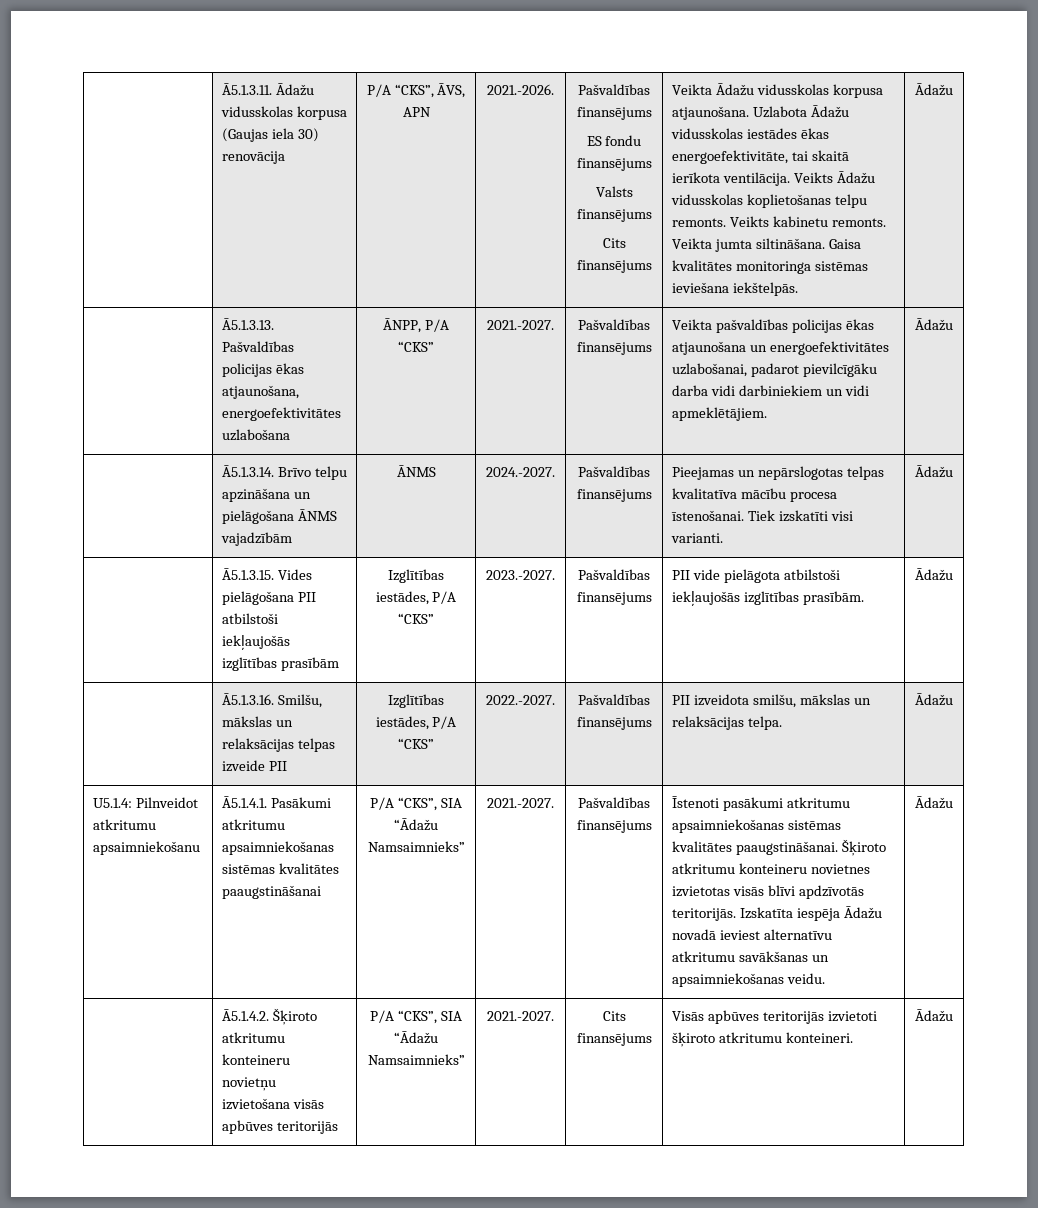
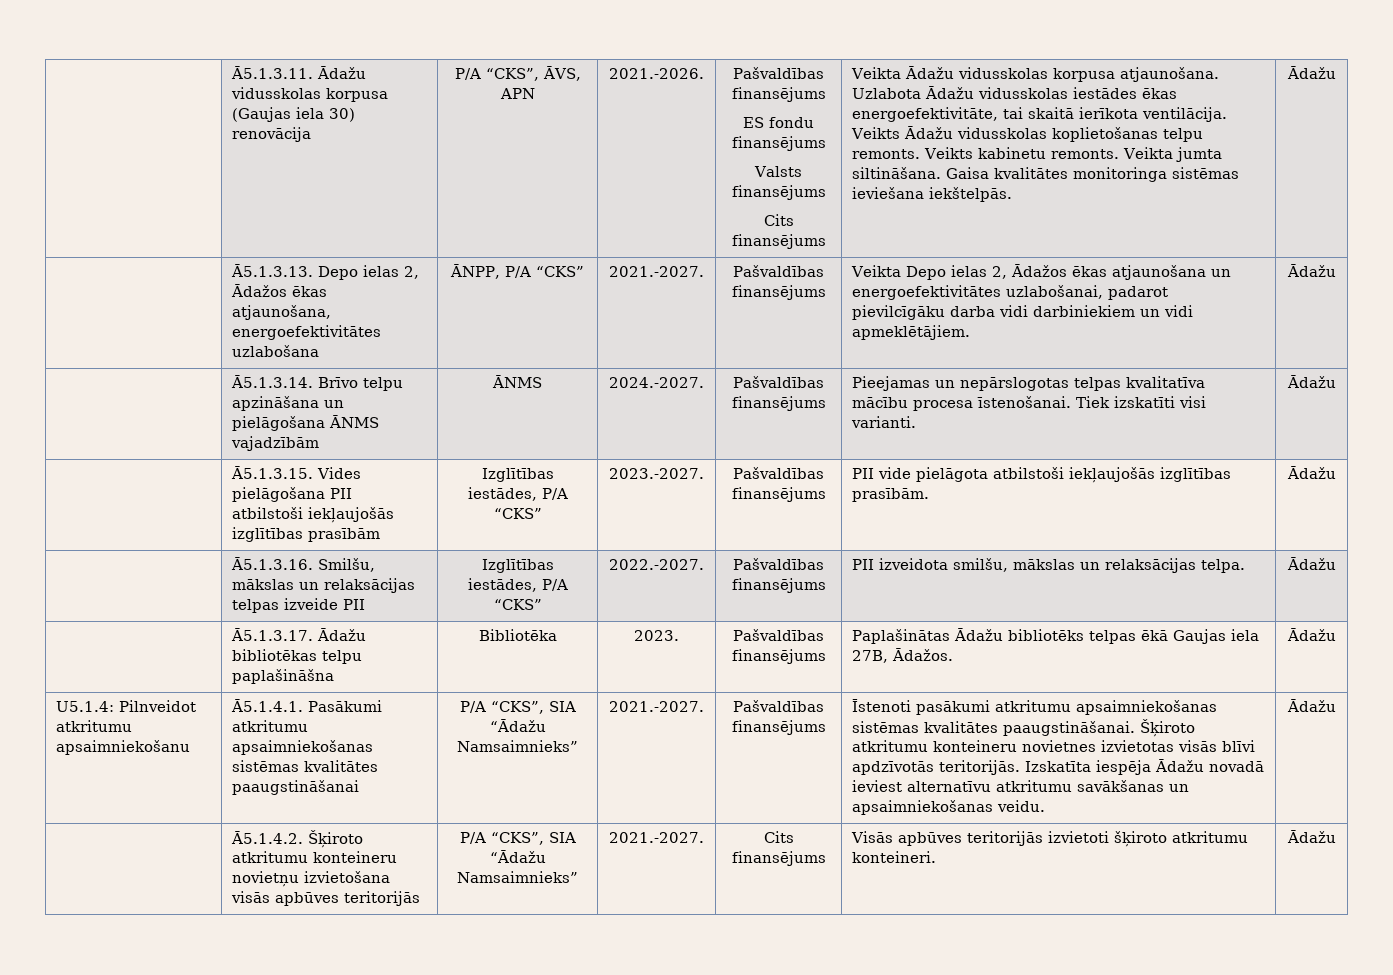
- | Ā5.1.3.13. Pašvaldības policijas ēkas atjaunošana, energoefektivitātes uzlabošana | ĀNPP, P/A “CKS” | 2021.-2027. | Pašvaldības finansējums | Veikta pašvaldības policijas ēkas atjaunošana un energoefektivitātes uzlabošanai, padarot pievilcīgāku darba vidi darbiniekiem un vidi apmeklētājiem. | Ādažu
+ | Ā5.1.3.13. Depo ielas 2, Ādažos ēkas atjaunošana, energoefektivitātes uzlabošana | ĀNPP, P/A “CKS” | 2021.-2027. | Pašvaldības finansējums | Veikta Depo ielas 2, Ādažos ēkas atjaunošana un energoefektivitātes uzlabošanai, padarot pievilcīgāku darba vidi darbiniekiem un vidi apmeklētājiem. | Ādažu
+ | Ā5.1.3.17. Ādažu bibliotēkas telpu paplašināšna | Bibliotēka | 2023. | Pašvaldības finansējums | Paplašinātas Ādažu bibliotēks telpas ēkā Gaujas iela 27B, Ādažos. | Ādažu

